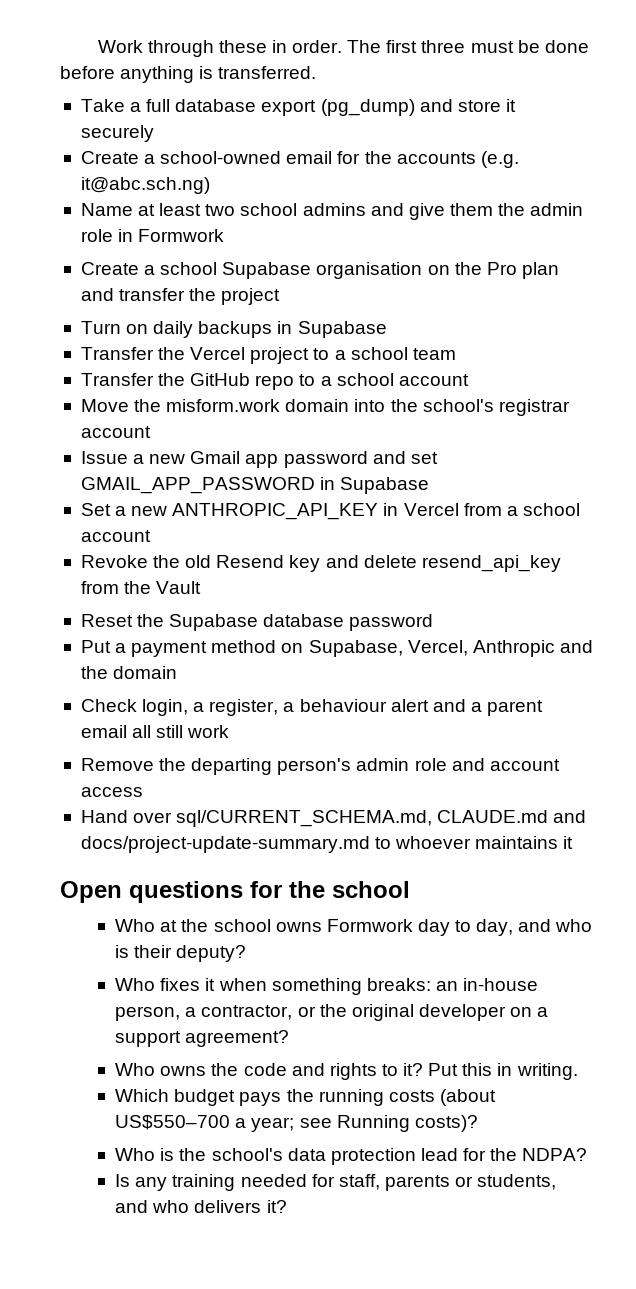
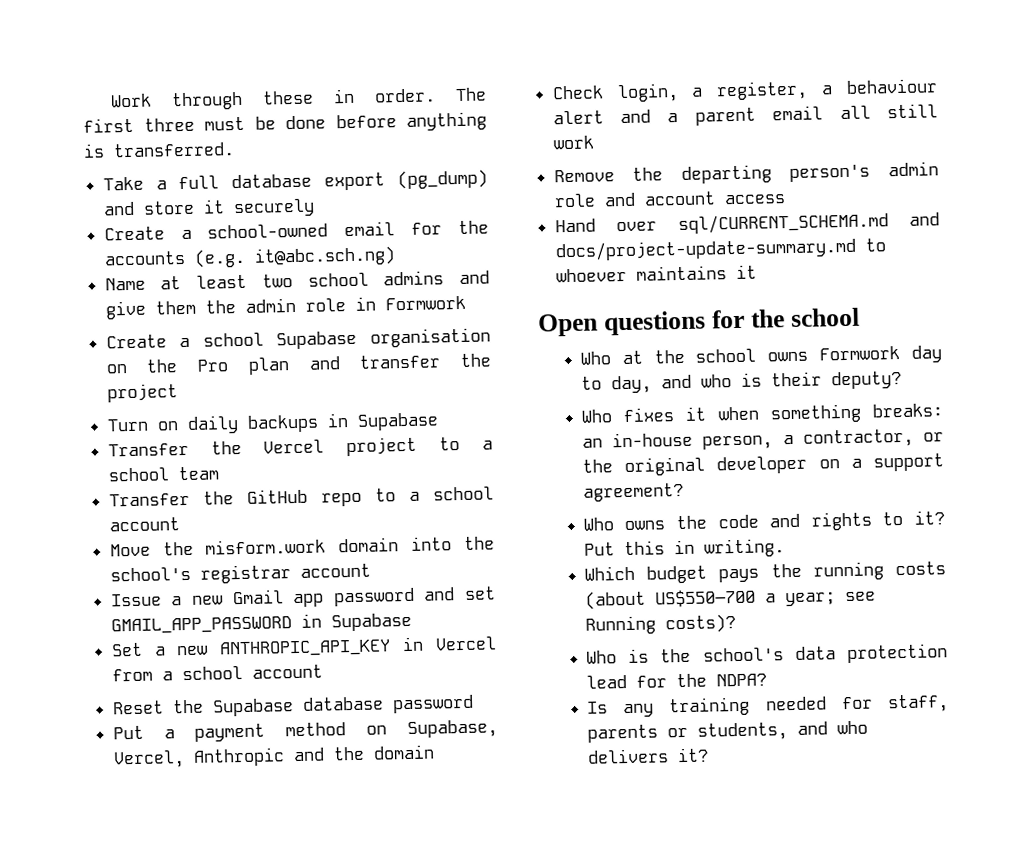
- Revoke the old Resend key and delete resend_api_key from the Vault
- Hand over sql/CURRENT_SCHEMA.md, CLAUDE.md and docs/project-update-summary.md to whoever maintains it
+ Hand over sql/CURRENT_SCHEMA.md and docs/project-update-summary.md to whoever maintains it

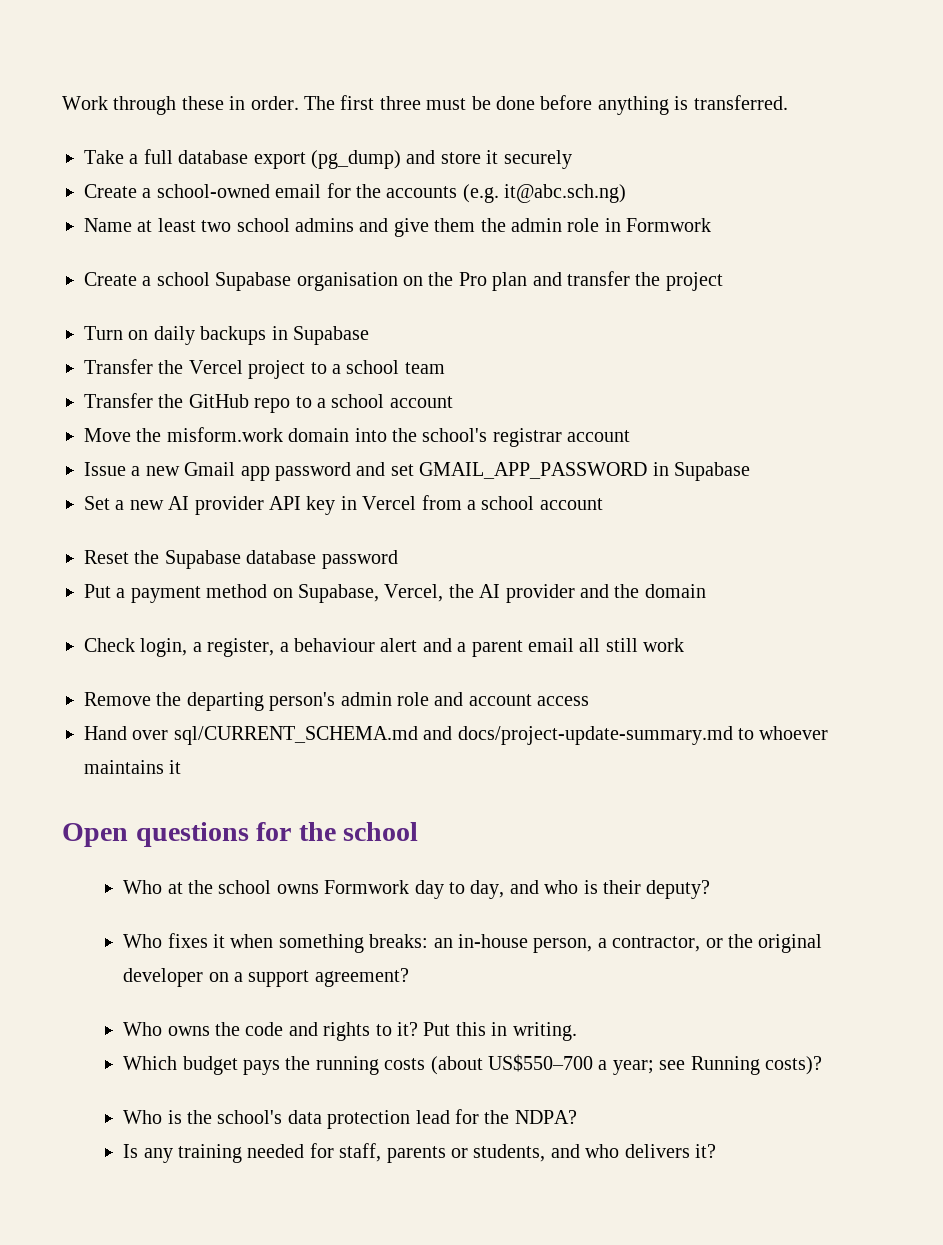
- Set a new ANTHROPIC_API_KEY in Vercel from a school account
+ Set a new AI provider API key in Vercel from a school account
- Put a payment method on Supabase, Vercel, Anthropic and the domain
+ Put a payment method on Supabase, Vercel, the AI provider and the domain

